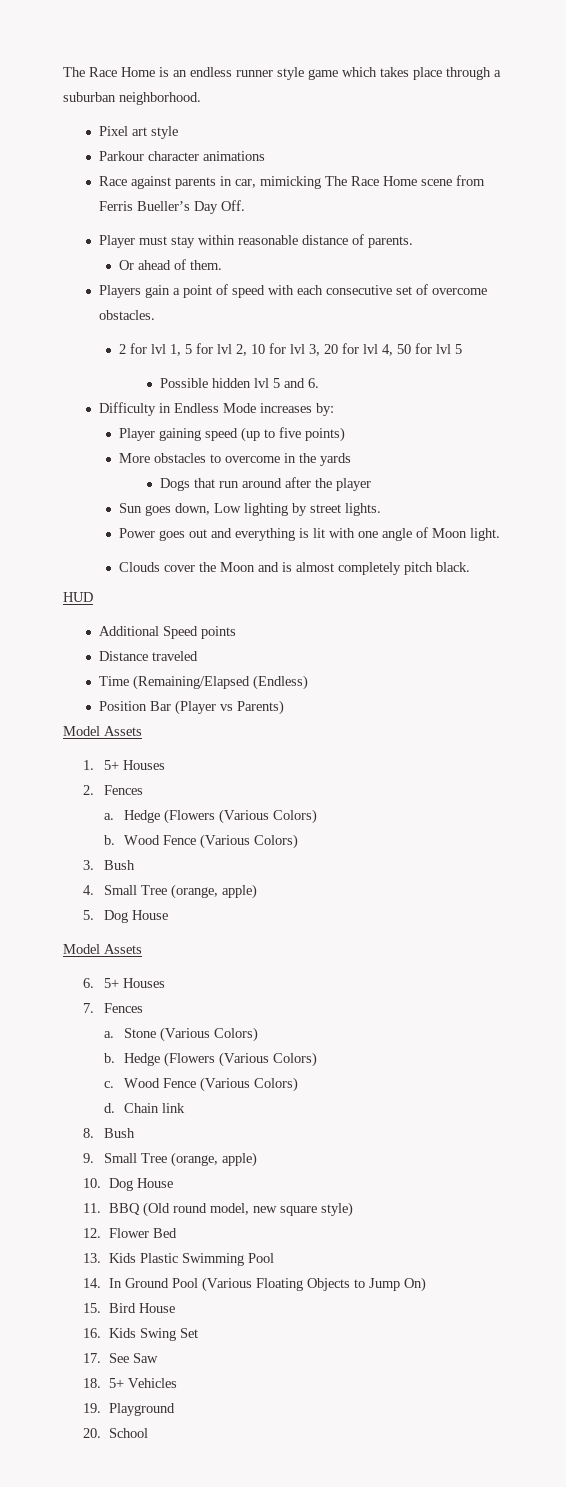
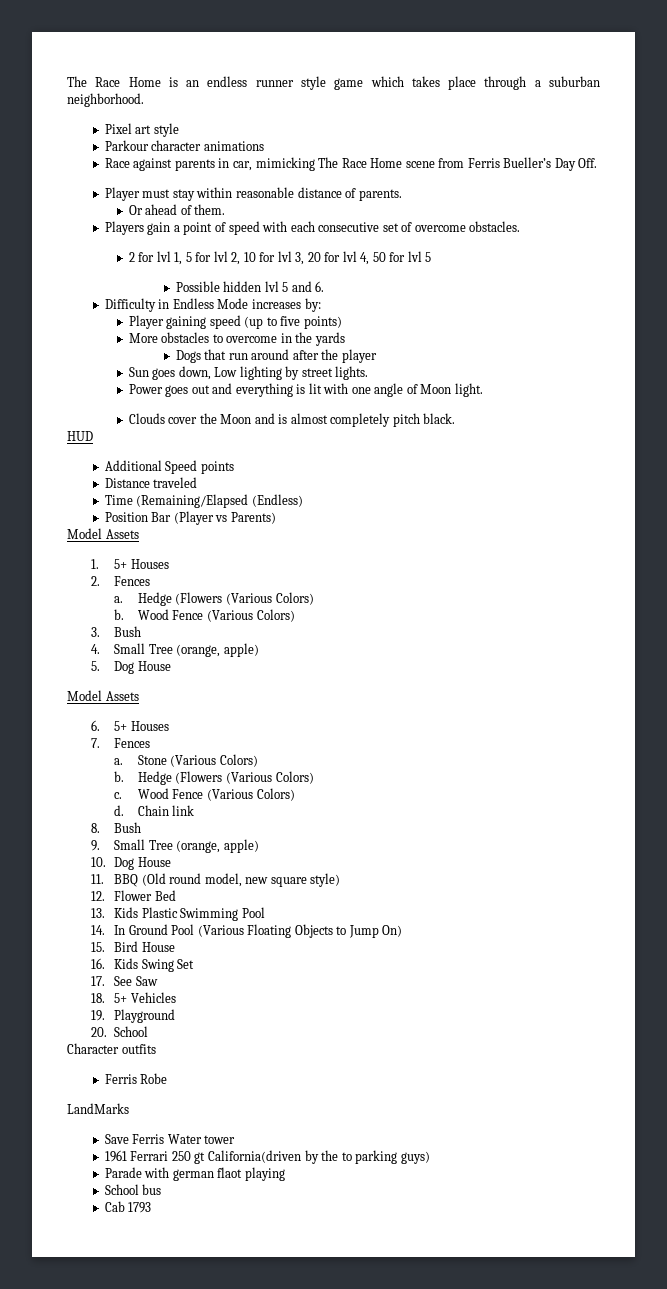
+ Character outfits
+ Ferris Robe
+ LandMarks
+ Save Ferris Water tower
+ 1961 Ferrari 250 gt California(driven by the to parking guys)
+ Parade with german flaot playing
+ School bus
+ Cab 1793

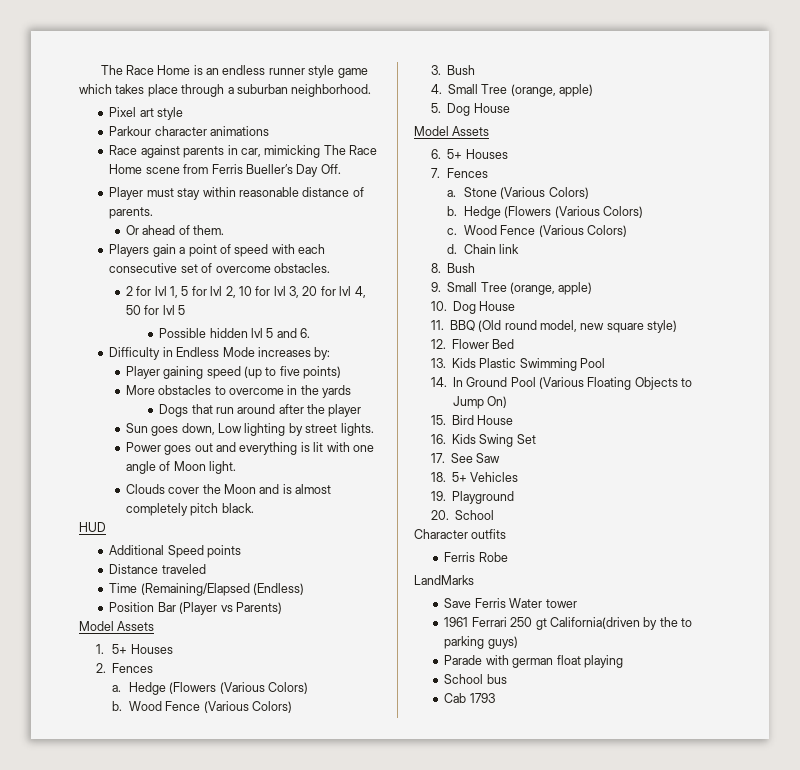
- Parade with german flaot playing
+ Parade with german float playing

